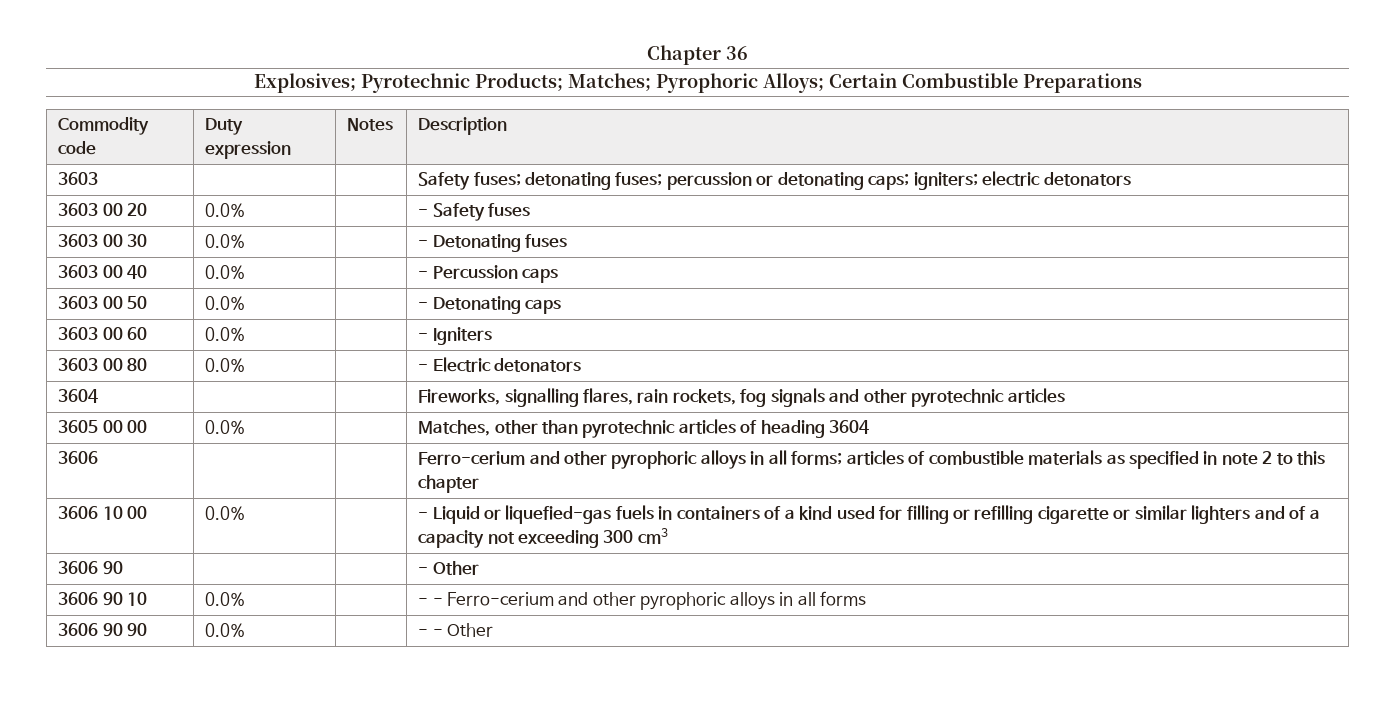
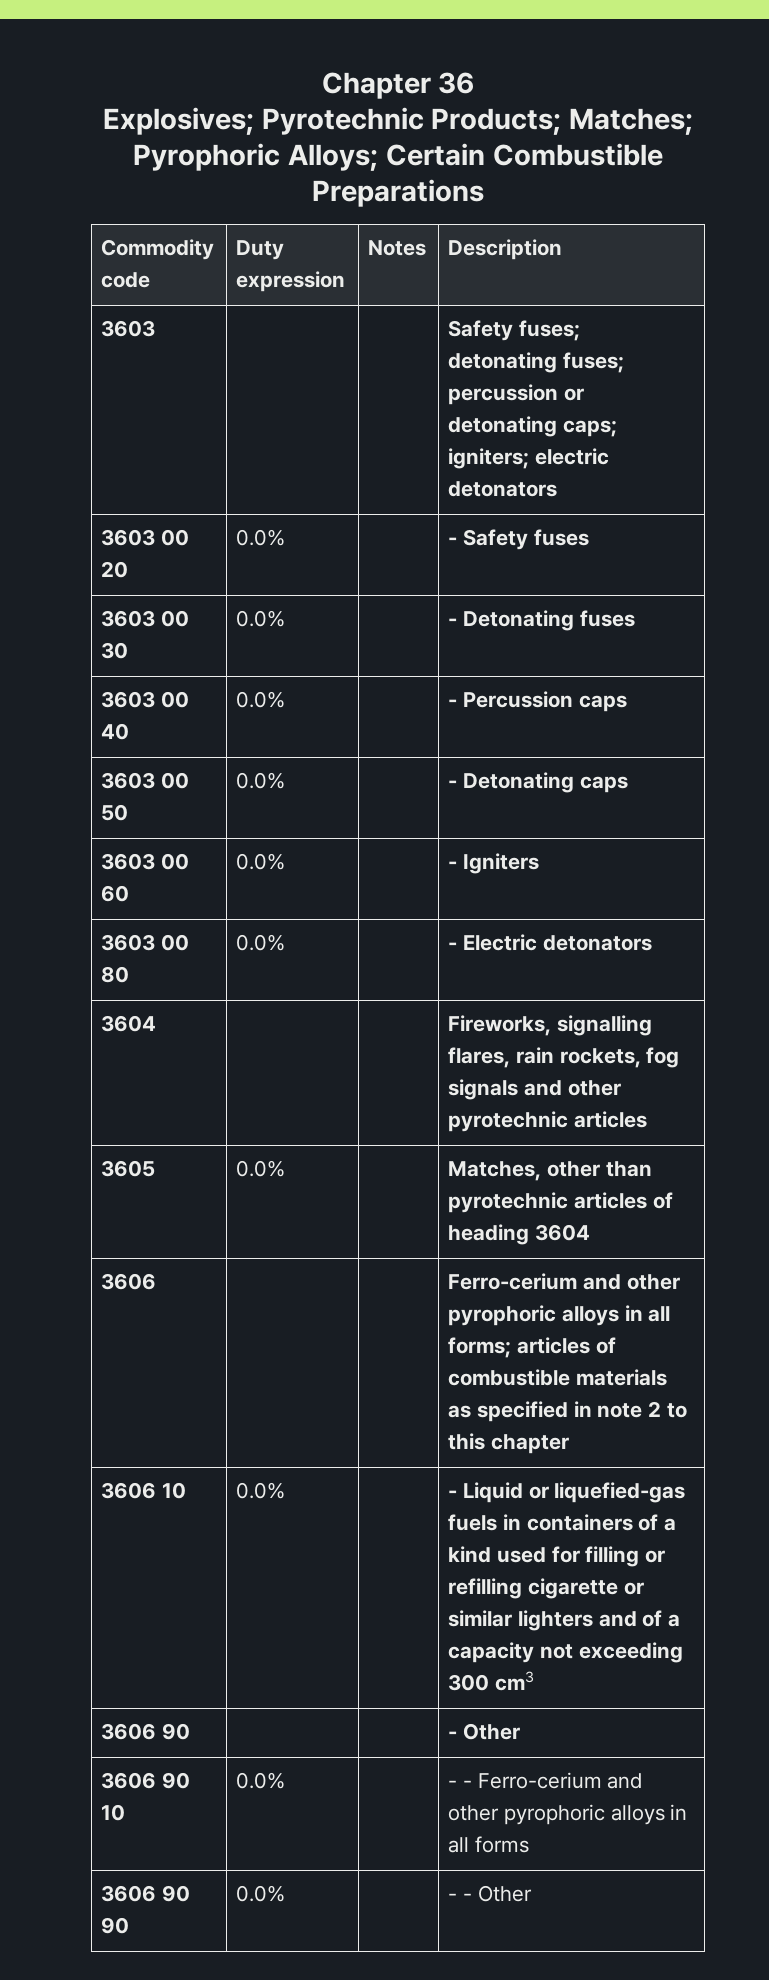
- 3605 00 00 | 0.0% | | Matches, other than pyrotechnic articles of heading 3604
+ 3605 | 0.0% | | Matches, other than pyrotechnic articles of heading 3604
- 3606 10 00 | 0.0% | | - Liquid or liquefied-gas fuels in containers of a kind used for filling or refilling cigarette or similar lighters and of a capacity not exceeding 300 cm3
+ 3606 10 | 0.0% | | - Liquid or liquefied-gas fuels in containers of a kind used for filling or refilling cigarette or similar lighters and of a capacity not exceeding 300 cm3

